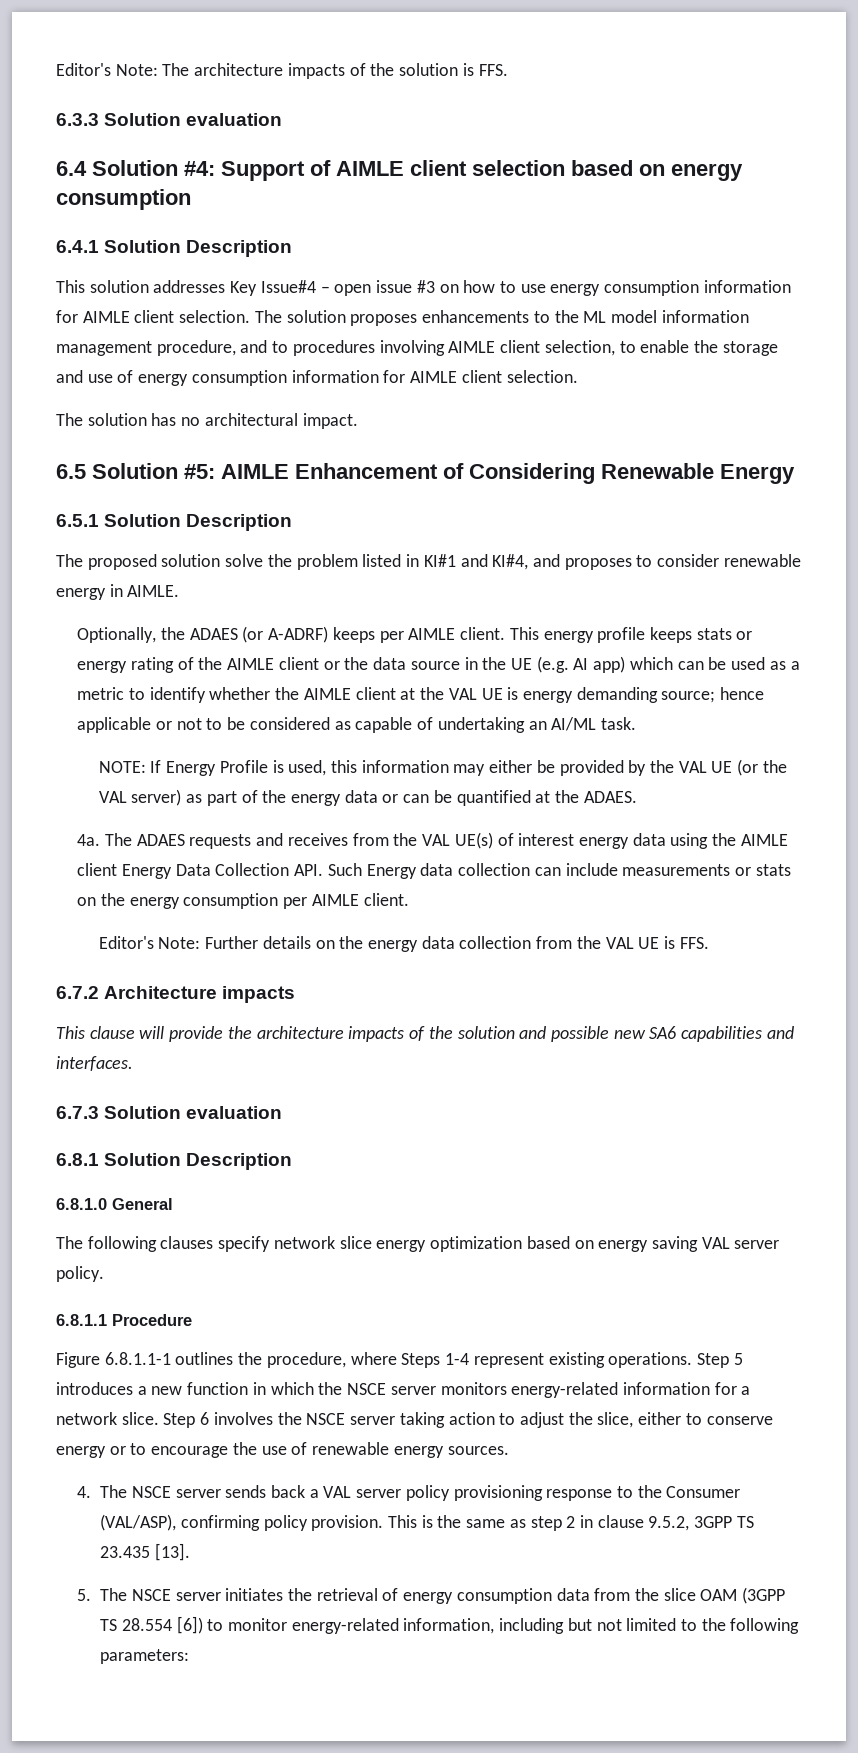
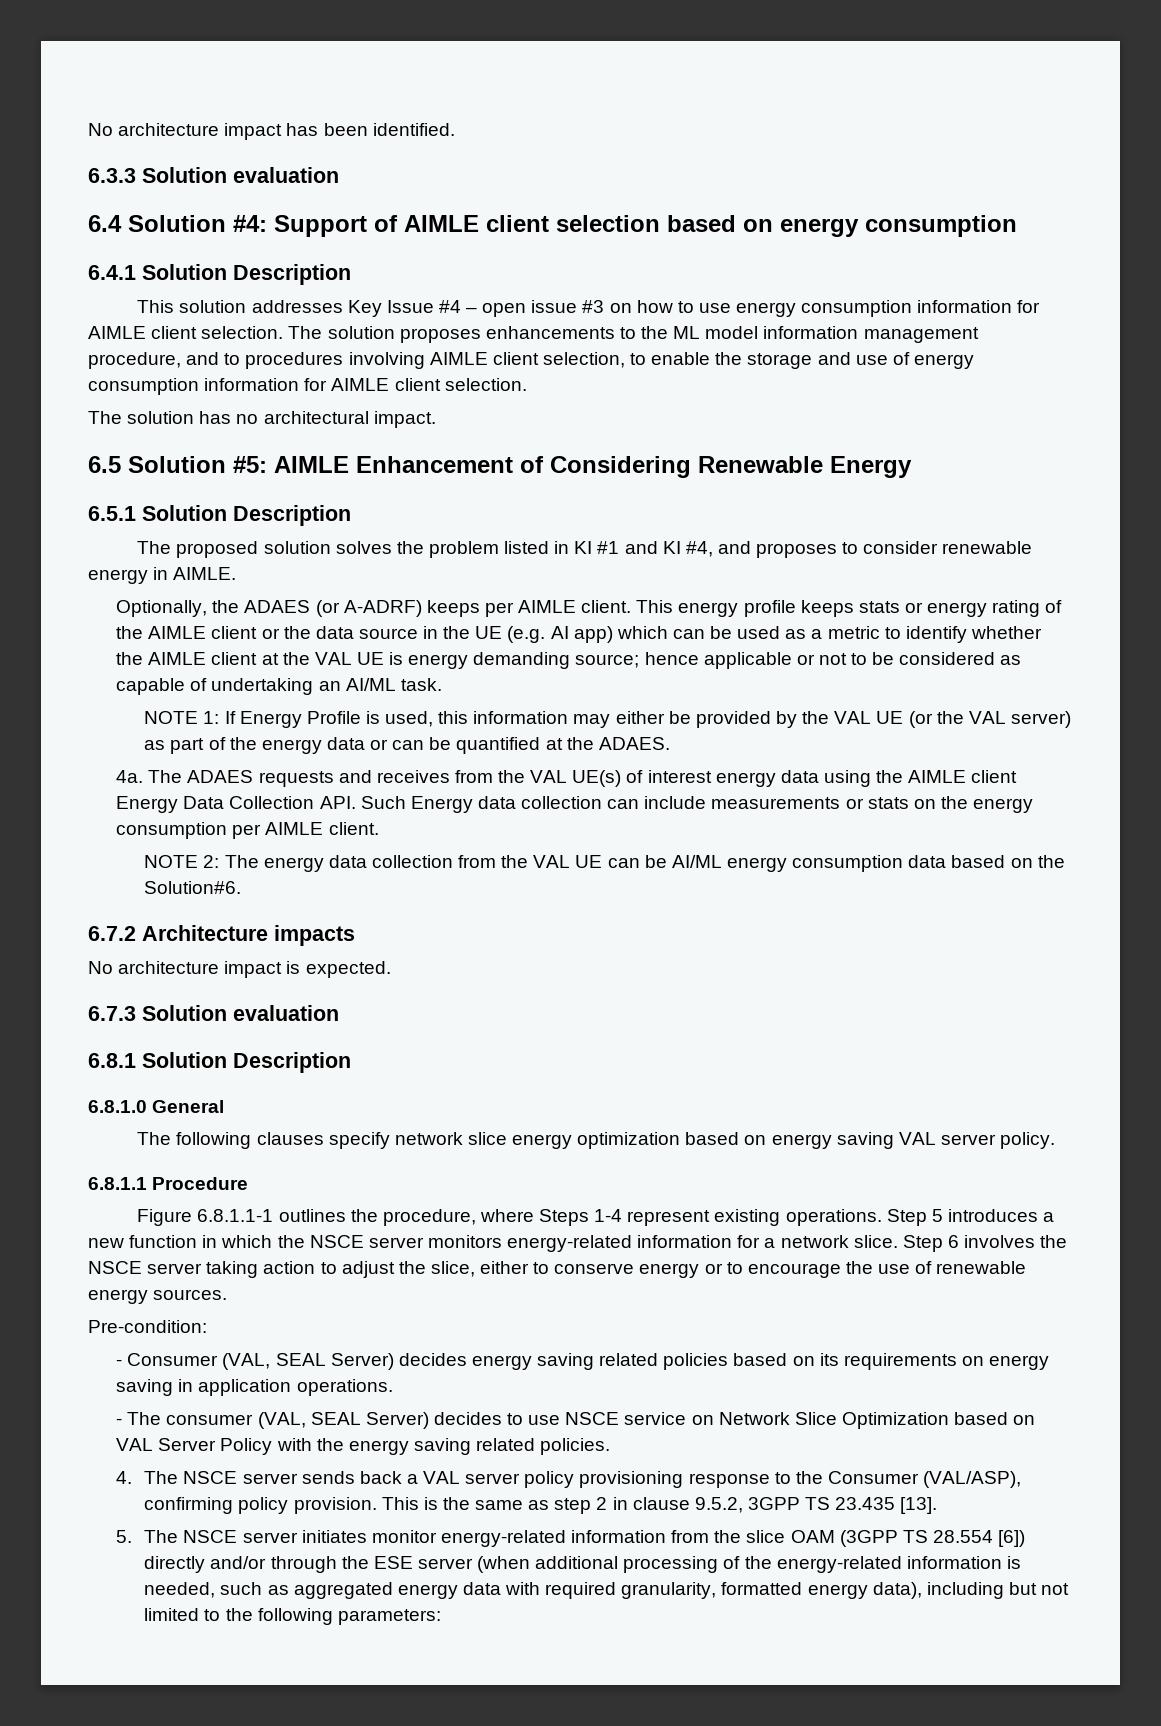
- Editor's Note: The architecture impacts of the solution is FFS.
+ No architecture impact has been identified.
- This solution addresses Key Issue#4 – open issue #3 on how to use energy consumption information for AIMLE client selection.
+ This solution addresses Key Issue #4 – open issue #3 on how to use energy consumption information for AIMLE client selection.
- The proposed solution solve the problem listed in KI#1 and KI#4, and proposes to consider renewable energy in AIMLE.
+ The proposed solution solves the problem listed in KI #1 and KI #4, and proposes to consider renewable energy in AIMLE.
- NOTE: If Energy Profile is used, this information may either be provided by the VAL UE (or the VAL server) as part of the energy data or can be quantified at the ADAES.
+ NOTE 1: If Energy Profile is used, this information may either be provided by the VAL UE (or the VAL server) as part of the energy data or can be quantified at the ADAES.
- Editor's Note: Further details on the energy data collection from the VAL UE is FFS.
+ NOTE 2: The energy data collection from the VAL UE can be AI/ML energy consumption data based on the Solution#6.
  6.7.2 Architecture impacts
- This clause will provide the architecture impacts of the solution and possible new SA6 capabilities and interfaces.
+ No architecture impact is expected.
+ Pre-condition:
+ - Consumer (VAL, SEAL Server) decides energy saving related policies based on its requirements on energy saving in application operations.
+ - The consumer (VAL, SEAL Server) decides to use NSCE service on Network Slice Optimization based on VAL Server Policy with the energy saving related policies.
- 5. The NSCE server initiates the retrieval of energy consumption data from the slice OAM (3GPP TS 28.554 [6]) to monitor energy-related information, including but not limited to the following parameters:
+ 5. The NSCE server initiates monitor energy-related information from the slice OAM (3GPP TS 28.554 [6]) directly and/or through the ESE server (when additional processing of the energy-related information is needed, such as aggregated energy data with required granularity, formatted energy data), including but not limited to the following parameters:

